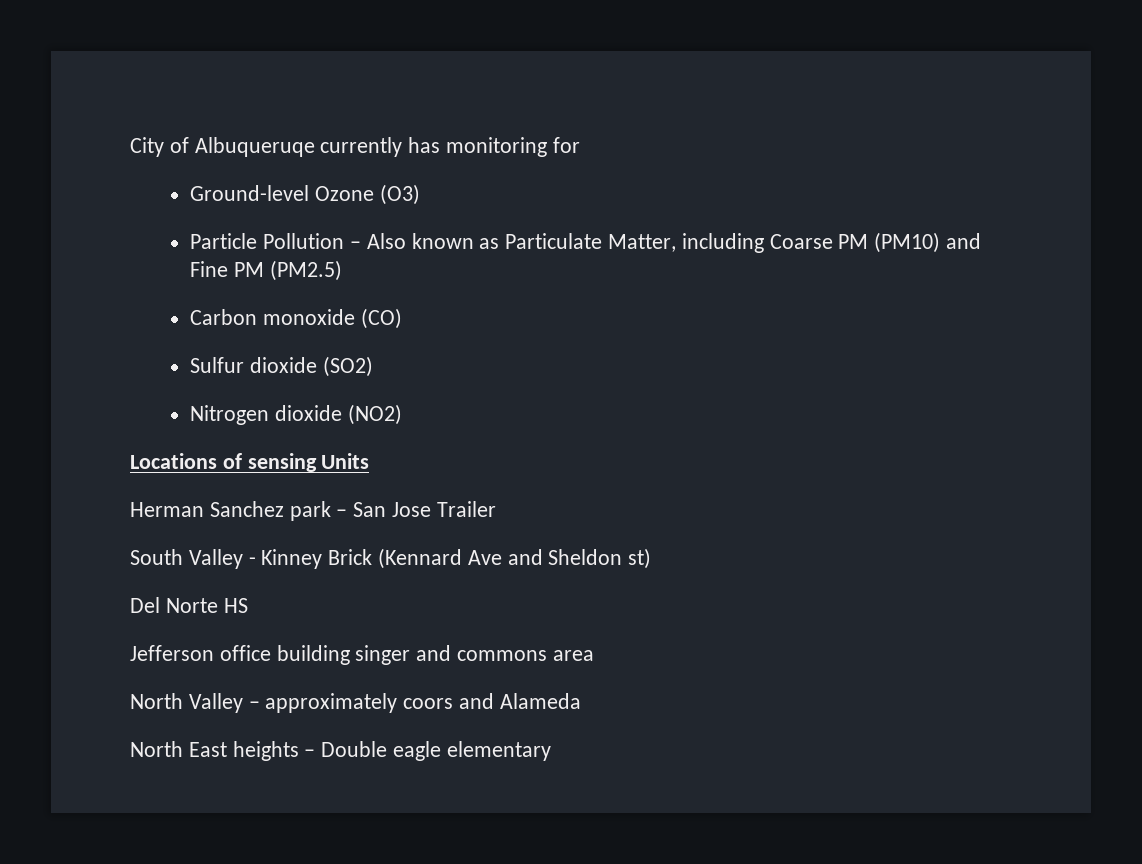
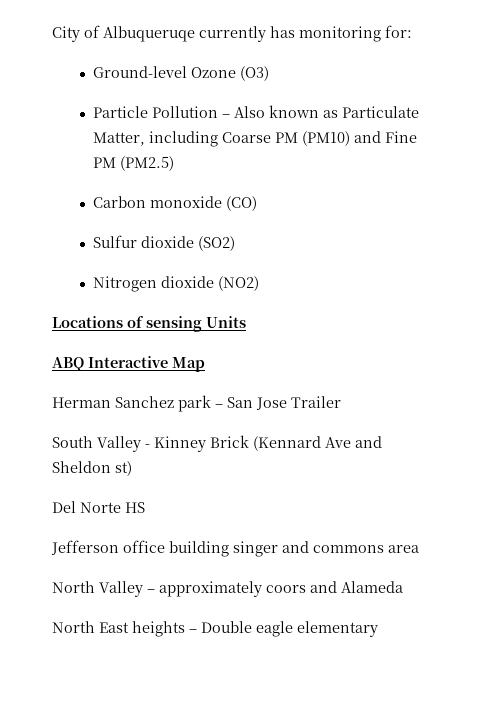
- City of Albuqueruqe currently has monitoring for
+ City of Albuqueruqe currently has monitoring for:
+ ABQ Interactive Map

